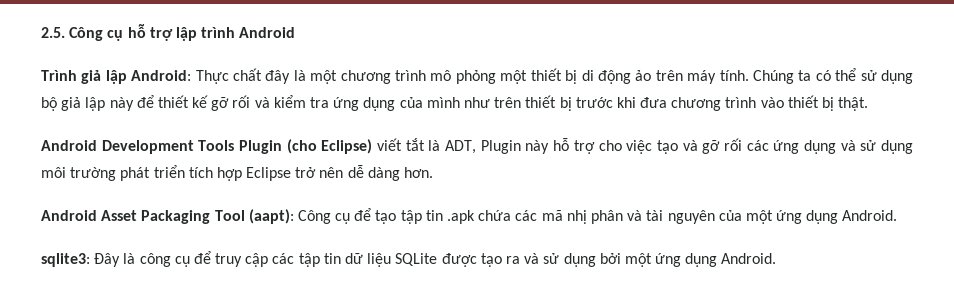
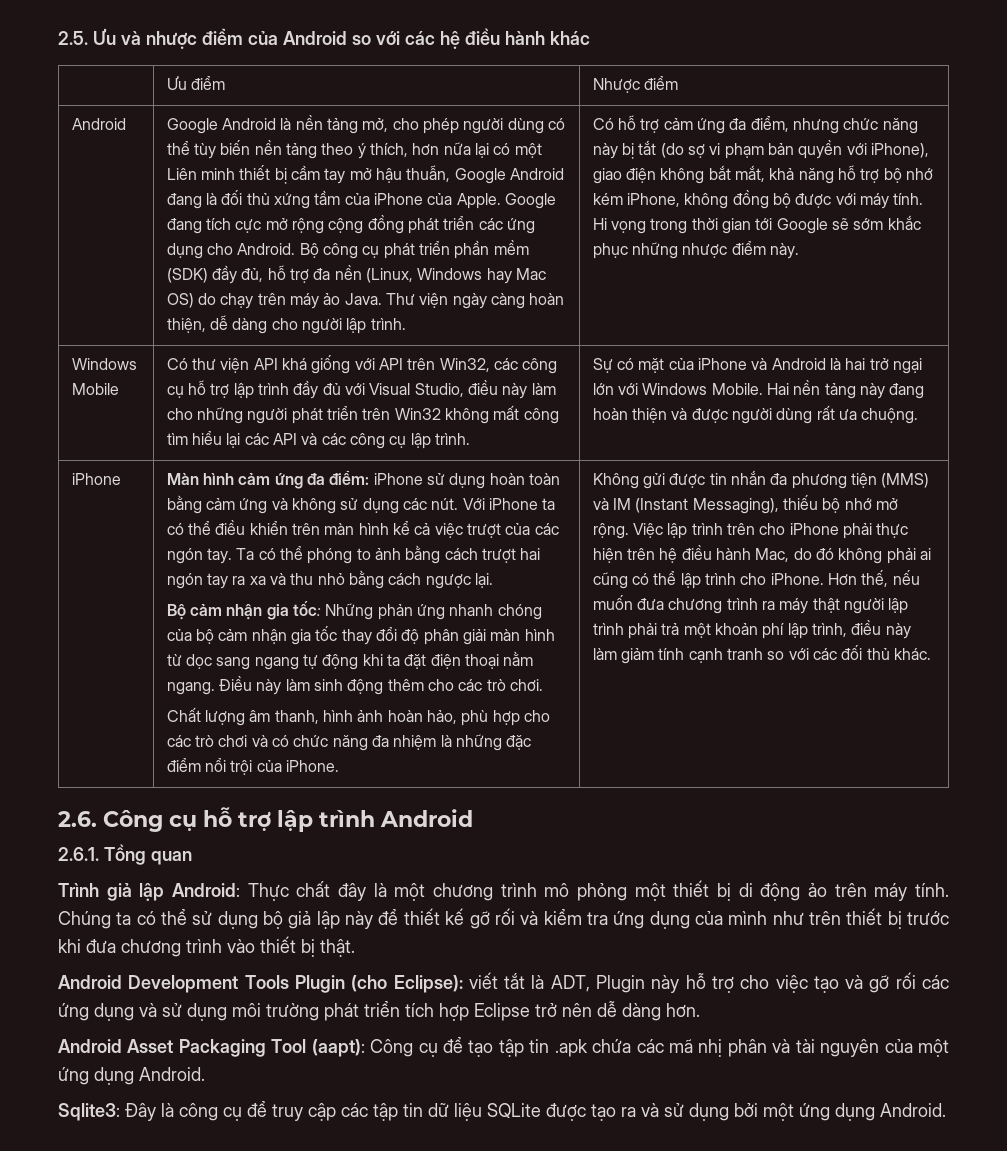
- 2.5. Công cụ hỗ trợ lập trình Android
+ 2.5. Ưu và nhược điểm của Android so với các hệ điều hành khác
+ | Ưu điểm | Nhược điểm
+ Android | Google Android là nền tảng mở, cho phép người dùng có thể tùy biến nền tảng theo ý thích, hơn nữa lại có một Liên minh thiết bị cầm tay mở hậu thuẫn, Google Android đang là đối thủ xứng tầm của iPhone của Apple. Google đang tích cực mở rộng cộng đồng phát triển các ứng dụng cho Android. Bộ công cụ phát triển phần mềm (SDK) đầy đủ, hỗ trợ đa nền (Linux, Windows hay Mac OS) do chạy trên máy ảo Java. Thư viện ngày càng hoàn thiện, dễ dàng cho người lập trình. | Có hỗ trợ cảm ứng đa điểm, nhưng chức năng này bị tắt (do sợ vi phạm bản quyền với iPhone), giao điện không bắt mắt, khả năng hỗ trợ bộ nhớ kém iPhone, không đồng bộ được với máy tính. Hi vọng trong thời gian tới Google sẽ sớm khắc phục những nhược điểm này.
+ Windows Mobile | Có thư viện API khá giống với API trên Win32, các công cụ hỗ trợ lập trình đầy đủ với Visual Studio, điều này làm cho những người phát triển trên Win32 không mất công tìm hiểu lại các API và các công cụ lập trình. | Sự có mặt của iPhone và Android là hai trở ngại lớn với Windows Mobile. Hai nền tảng này đang hoàn thiện và được người dùng rất ưa chuộng.
+ iPhone | Màn hình cảm ứng đa điểm: iPhone sử dụng hoàn toàn bằng cảm ứng và không sử dụng các nút. Với iPhone ta có thể điều khiển trên màn hình kể cả việc trượt của các ngón tay. Ta có thể phóng to ảnh bằng cách trượt hai ngón tay ra xa và thu nhỏ bằng cách ngược lại.
+ Bộ cảm nhận gia tốc: Những phản ứng nhanh chóng của bộ cảm nhận gia tốc thay đổi độ phân giải màn hình từ dọc sang ngang tự động khi ta đặt điện thoại nằm ngang. Điều này làm sinh động thêm cho các trò chơi.
+ Chất lượng âm thanh, hình ảnh hoàn hảo, phù hợp cho các trò chơi và có chức năng đa nhiệm là những đặc điểm nổi trội của iPhone. | Không gửi được tin nhắn đa phương tiện (MMS) và IM (Instant Messaging), thiếu bộ nhớ mở rộng. Việc lập trình trên cho iPhone phải thực hiện trên hệ điều hành Mac, do đó không phải ai cũng có thể lập trình cho iPhone. Hơn thế, nếu muốn đưa chương trình ra máy thật người lập trình phải trả một khoản phí lập trình, điều này làm giảm tính cạnh tranh so với các đối thủ khác.
+ 2.6. Công cụ hỗ trợ lập trình Android
+ 2.6.1. Tồng quan
- Android Development Tools Plugin (cho Eclipse) viết tắt là ADT, Plugin này hỗ trợ cho việc tạo và gỡ rối các ứng dụng và sử dụng môi trường phát triển tích hợp Eclipse trở nên dễ dàng hơn.
+ Android Development Tools Plugin (cho Eclipse): viết tắt là ADT, Plugin này hỗ trợ cho việc tạo và gỡ rối các ứng dụng và sử dụng môi trường phát triển tích hợp Eclipse trở nên dễ dàng hơn.
- sqlite3: Đây là công cụ để truy cập các tập tin dữ liệu SQLite được tạo ra và sử dụng bởi một ứng dụng Android.
+ Sqlite3: Đây là công cụ để truy cập các tập tin dữ liệu SQLite được tạo ra và sử dụng bởi một ứng dụng Android.

